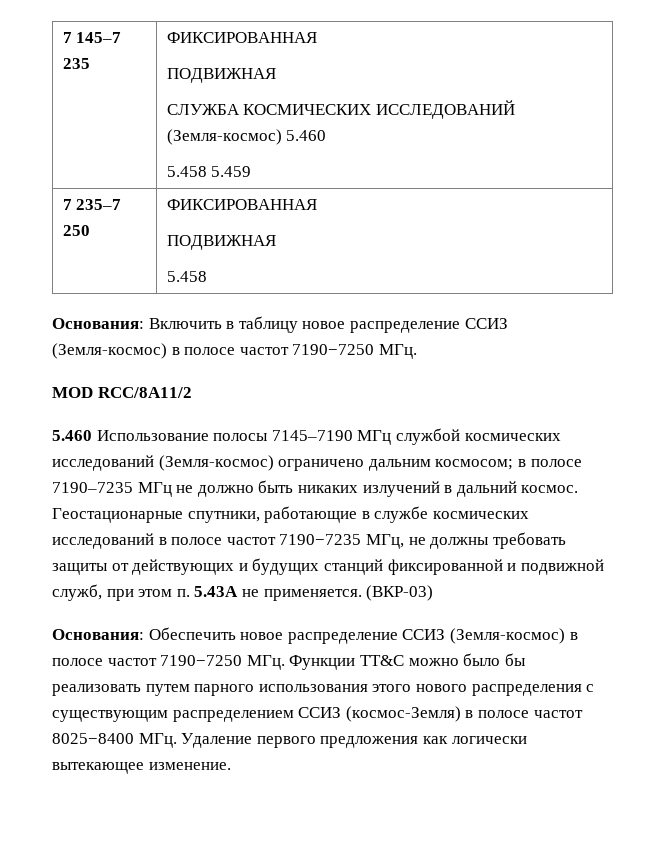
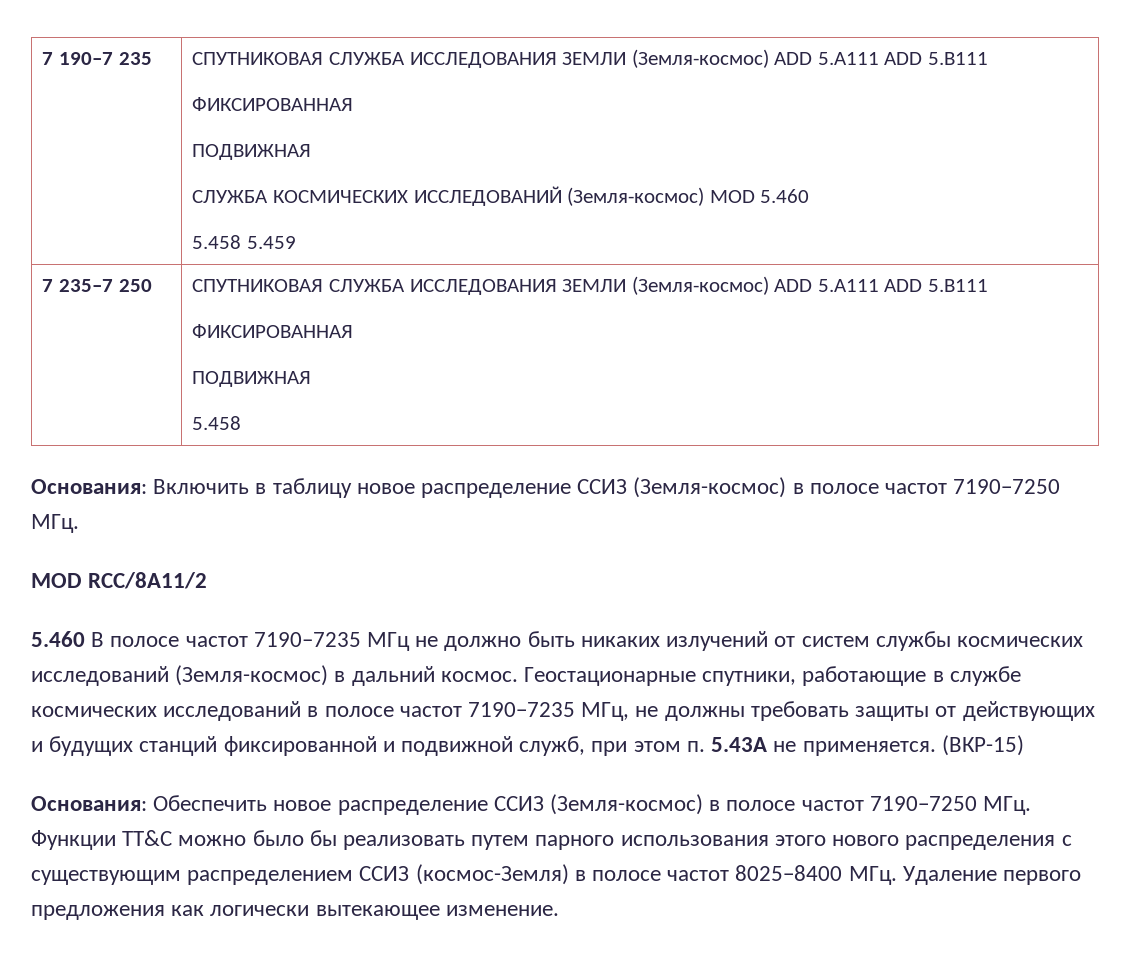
- 7 145–7 235 | ФИКСИРОВАННАЯ
+ 7 190–7 235 | СПУТНИКОВАЯ СЛУЖБА ИССЛЕДОВАНИЯ ЗЕМЛИ (Земля-космос) ADD 5.A111 ADD 5.B111
+ ФИКСИРОВАННАЯ
  ПОДВИЖНАЯ
- СЛУЖБА КОСМИЧЕСКИХ ИССЛЕДОВАНИЙ (Земля-космос) 5.460
+ СЛУЖБА КОСМИЧЕСКИХ ИССЛЕДОВАНИЙ (Земля-космос) MOD 5.460
- 7 235–7 250 | ФИКСИРОВАННАЯ
+ 7 235–7 250 | СПУТНИКОВАЯ СЛУЖБА ИССЛЕДОВАНИЯ ЗЕМЛИ (Земля-космос) ADD 5.A111 ADD 5.B111
+ ФИКСИРОВАННАЯ
- 5.460 Использование полосы 7145–7190 МГц службой космических исследований (Земля-космос) ограничено дальним космосом; в полосе 7190–7235 МГц не должно быть никаких излучений в дальний космос.
+ 5.460 В полосе частот 7190–7235 МГц не должно быть никаких излучений от систем службы космических исследований (Земля-космос) в дальний космос.
- (ВКР-03)
+ (ВКР-15)

